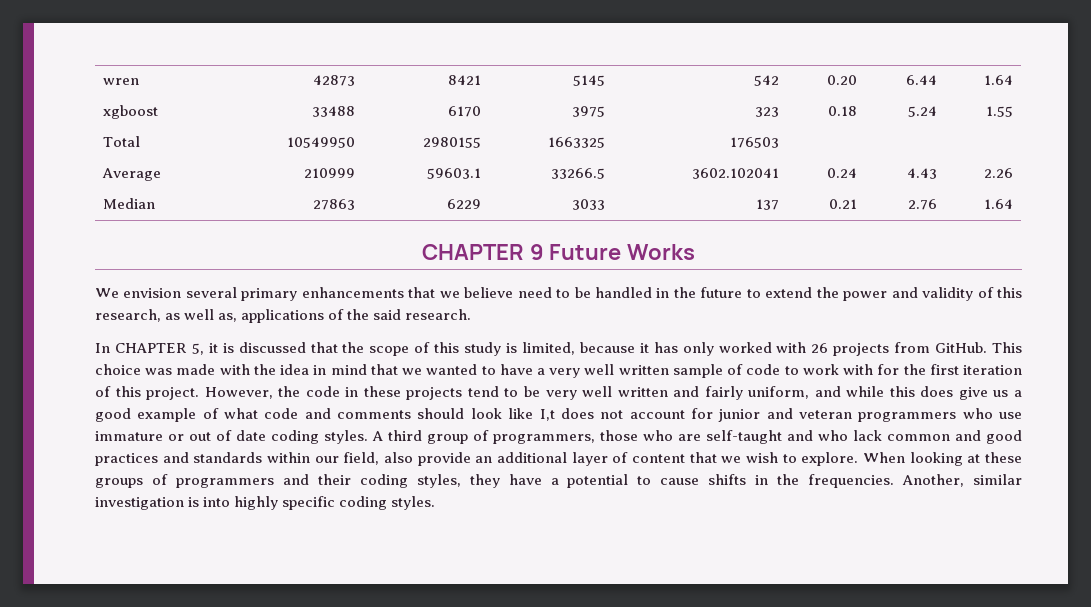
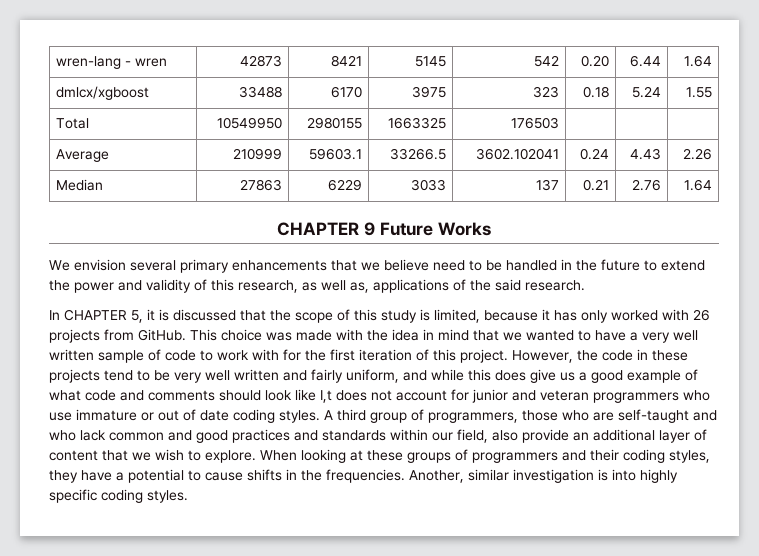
- wren | 42873 | 8421 | 5145 | 542 | 0.20 | 6.44 | 1.64
+ wren-lang - wren | 42873 | 8421 | 5145 | 542 | 0.20 | 6.44 | 1.64
- xgboost | 33488 | 6170 | 3975 | 323 | 0.18 | 5.24 | 1.55
+ dmlcx/xgboost | 33488 | 6170 | 3975 | 323 | 0.18 | 5.24 | 1.55

